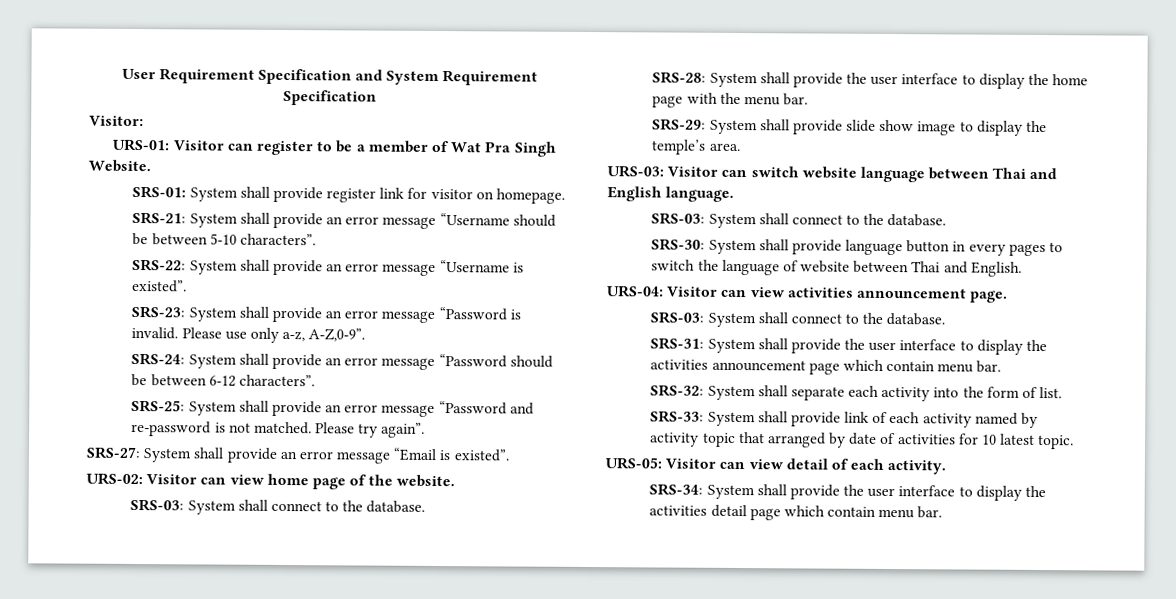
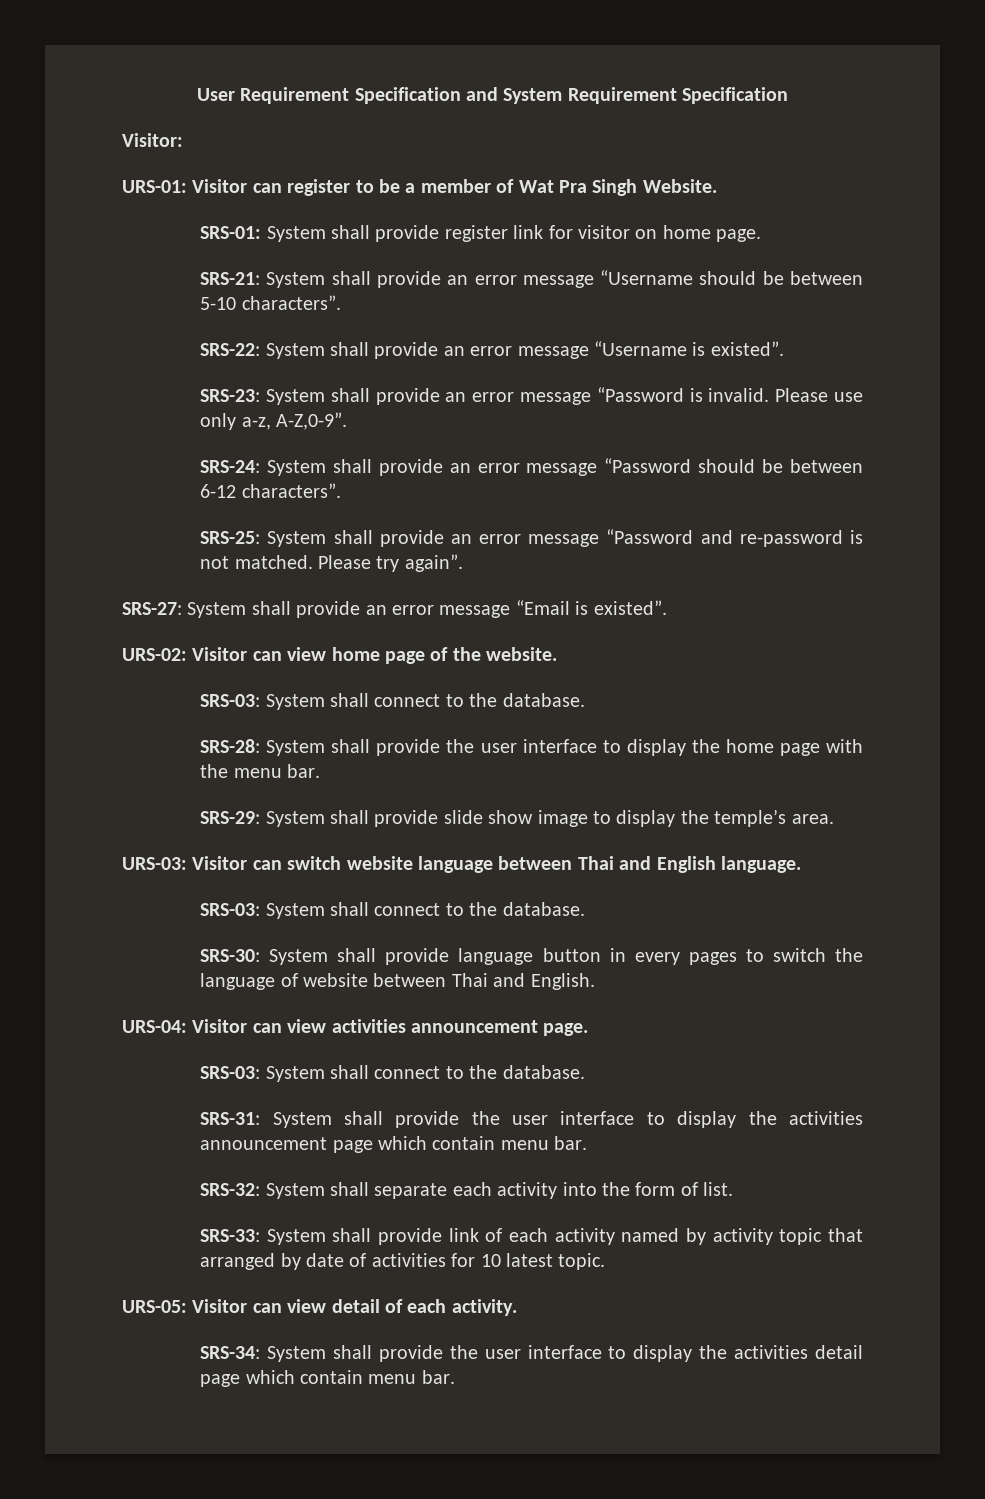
- SRS-01: System shall provide register link for visitor on homepage.
+ SRS-01: System shall provide register link for visitor on home page.

